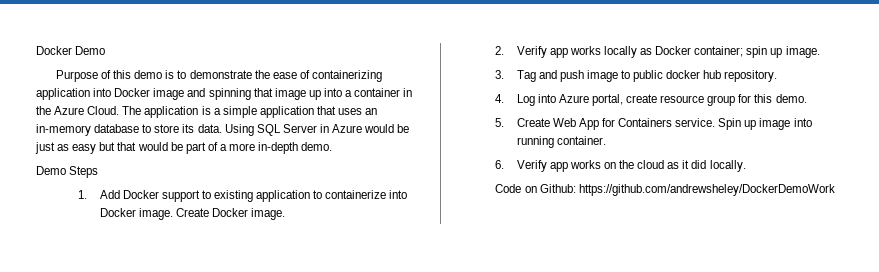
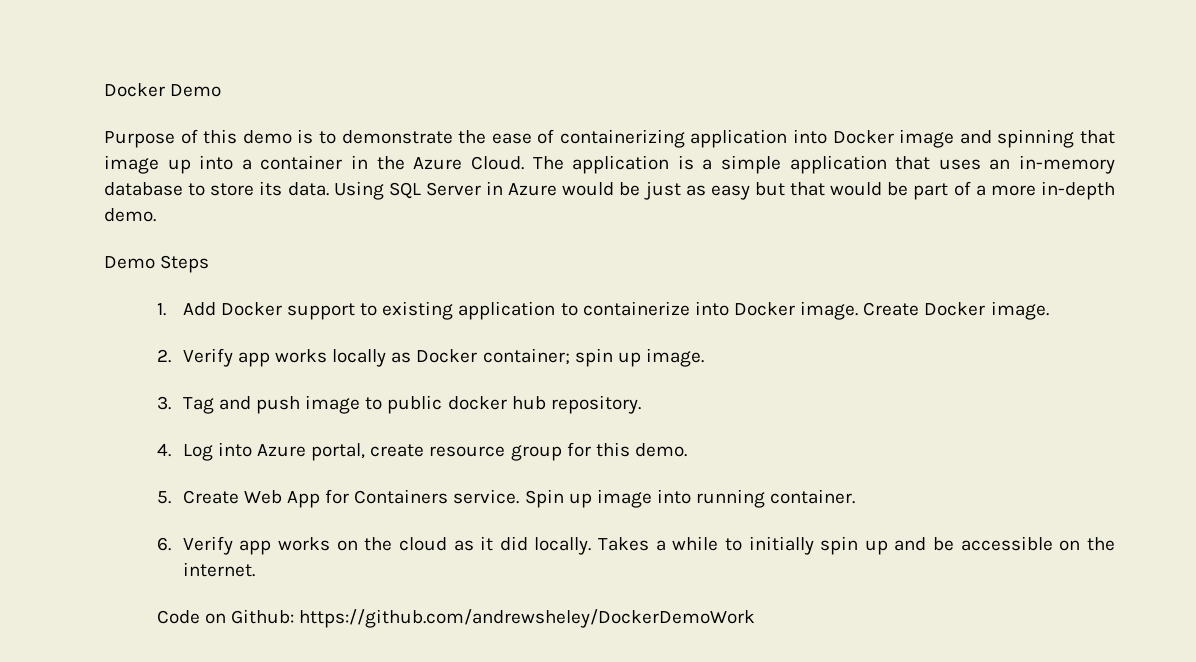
+ Takes a while to initially spin up and be accessible on the internet.

